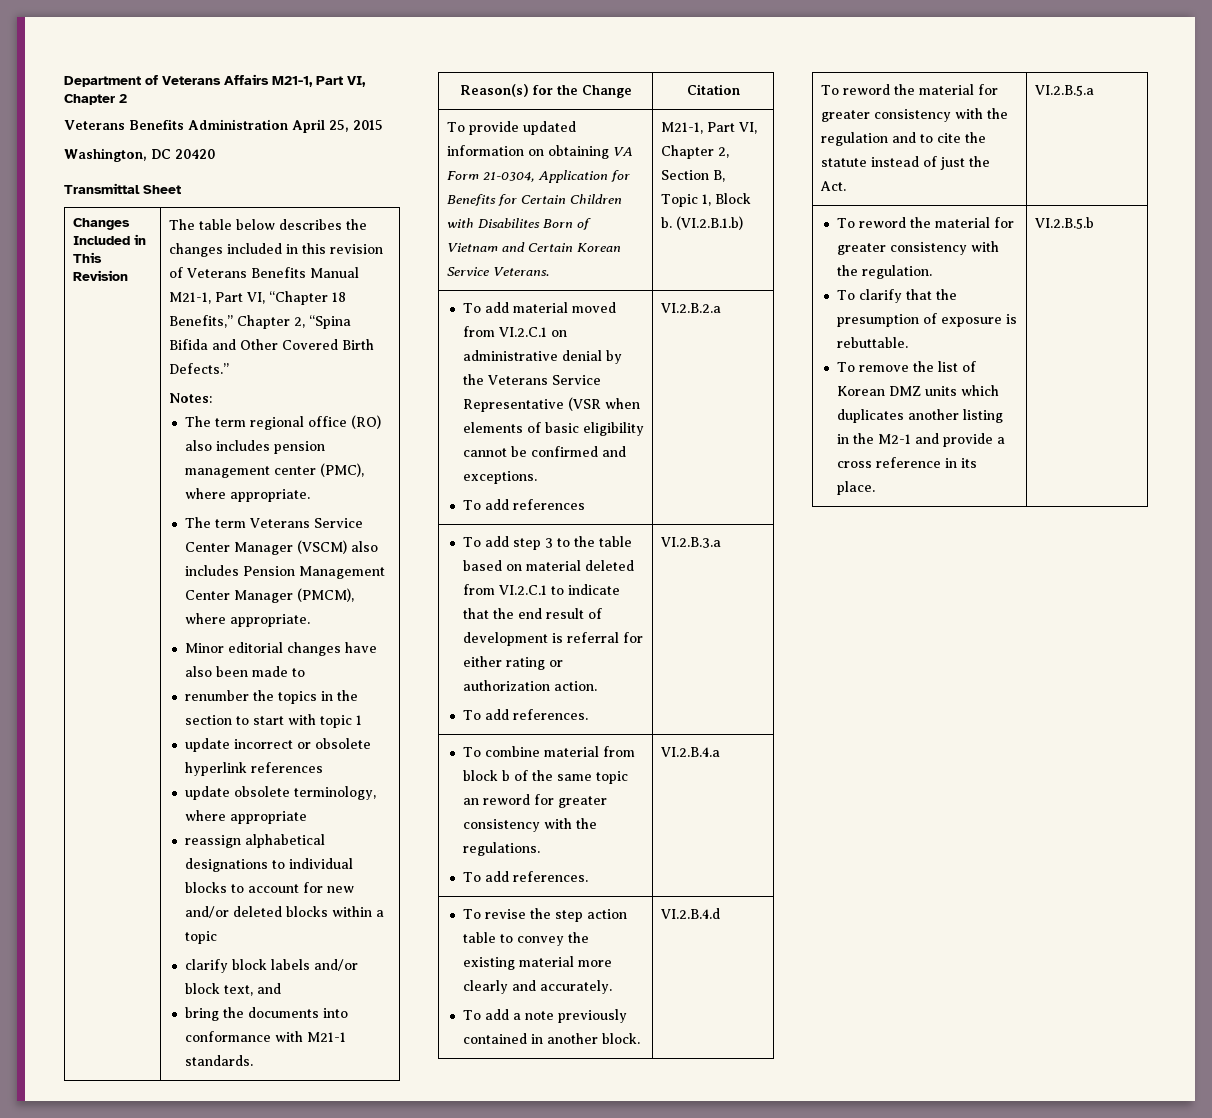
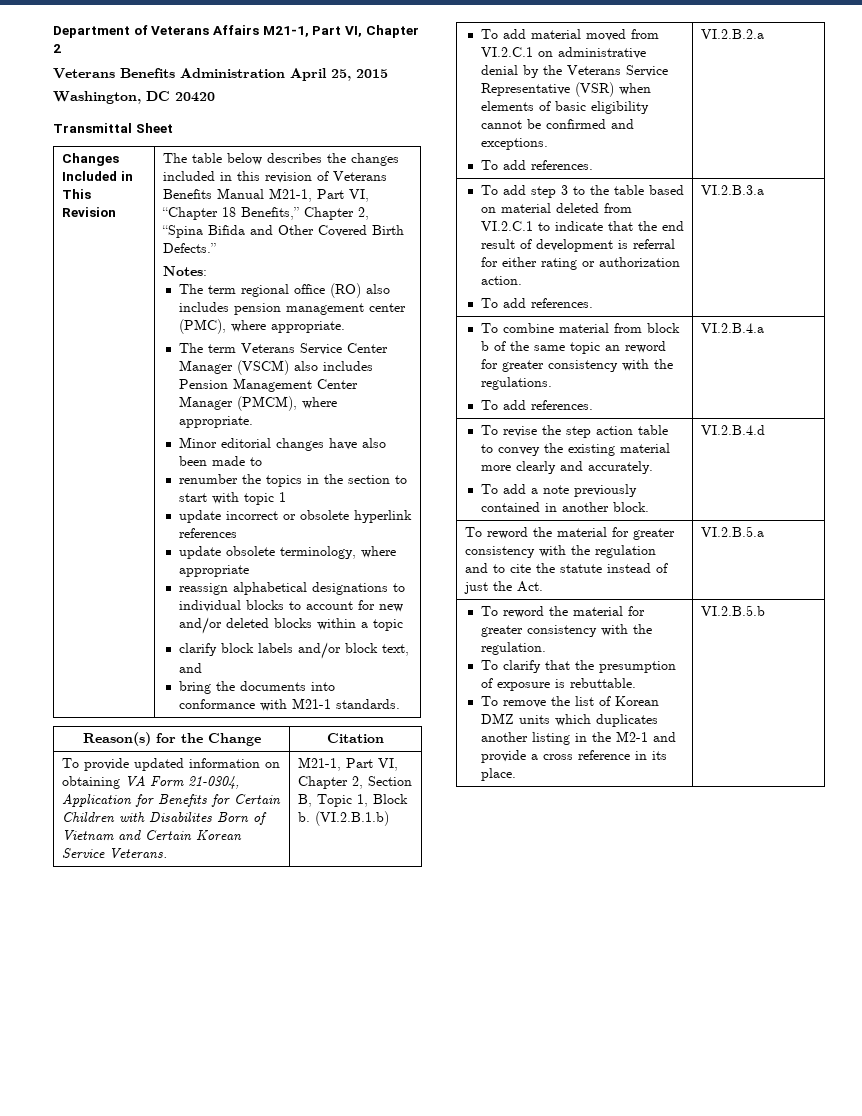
- To add material moved from VI.2.C.1 on administrative denial by the Veterans Service Representative (VSR when elements of basic eligibility cannot be confirmed and exceptions.
- To add references | VI.2.B.2.a
+ To add material moved from VI.2.C.1 on administrative denial by the Veterans Service Representative (VSR) when elements of basic eligibility cannot be confirmed and exceptions.
+ To add references. | VI.2.B.2.a

